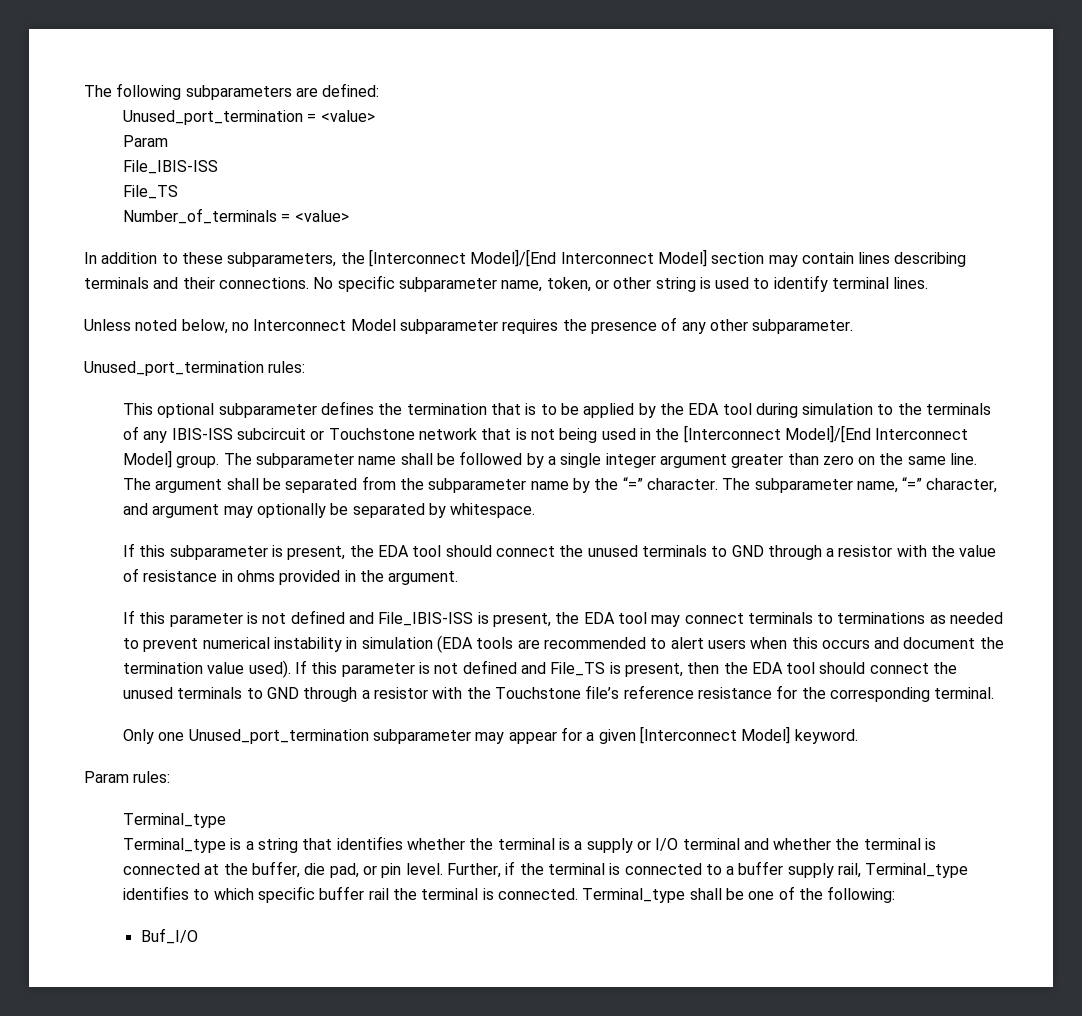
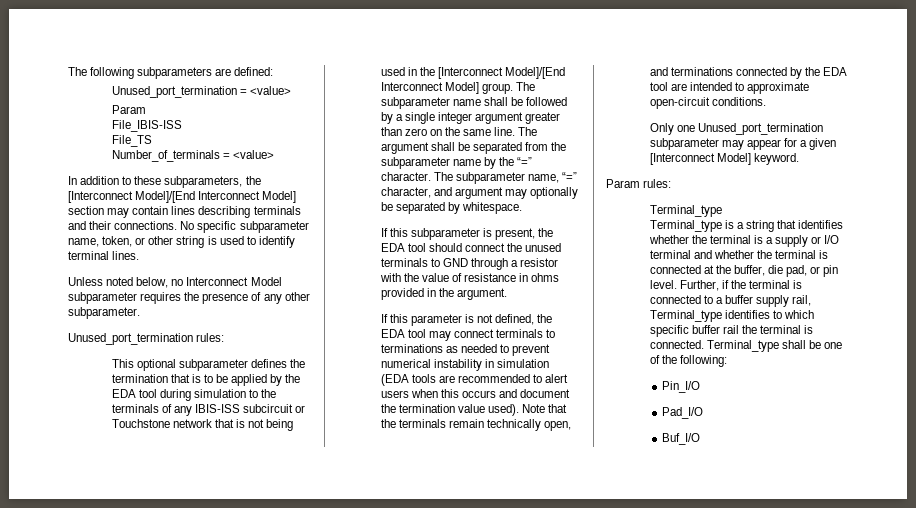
- If this parameter is not defined and File_IBIS-ISS is present, the EDA tool may connect terminals to terminations as needed to prevent numerical instability in simulation (EDA tools are recommended to alert users when this occurs and document the termination value used).
+ If this parameter is not defined, the EDA tool may connect terminals to terminations as needed to prevent numerical instability in simulation (EDA tools are recommended to alert users when this occurs and document the termination value used).
- If this parameter is not defined and File_TS is present, then the EDA tool should connect the unused terminals to GND through a resistor with the Touchstone file’s reference resistance for the corresponding terminal.
+ Note that the terminals remain technically open, and terminations connected by the EDA tool are intended to approximate open-circuit conditions.
+ Pin_I/O
+ Pad_I/O

